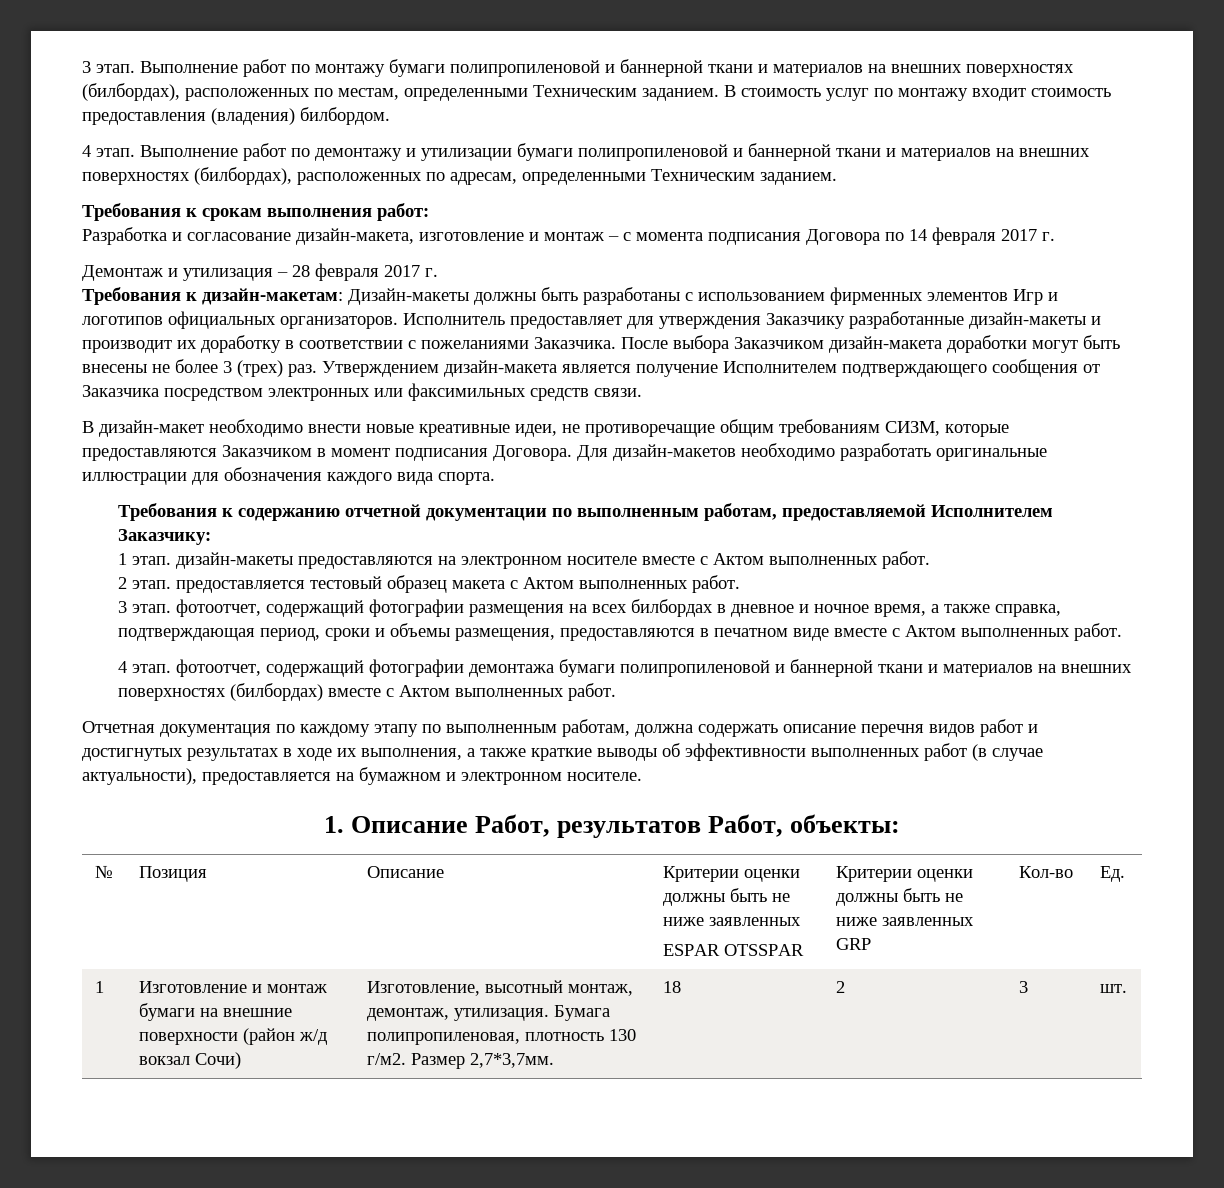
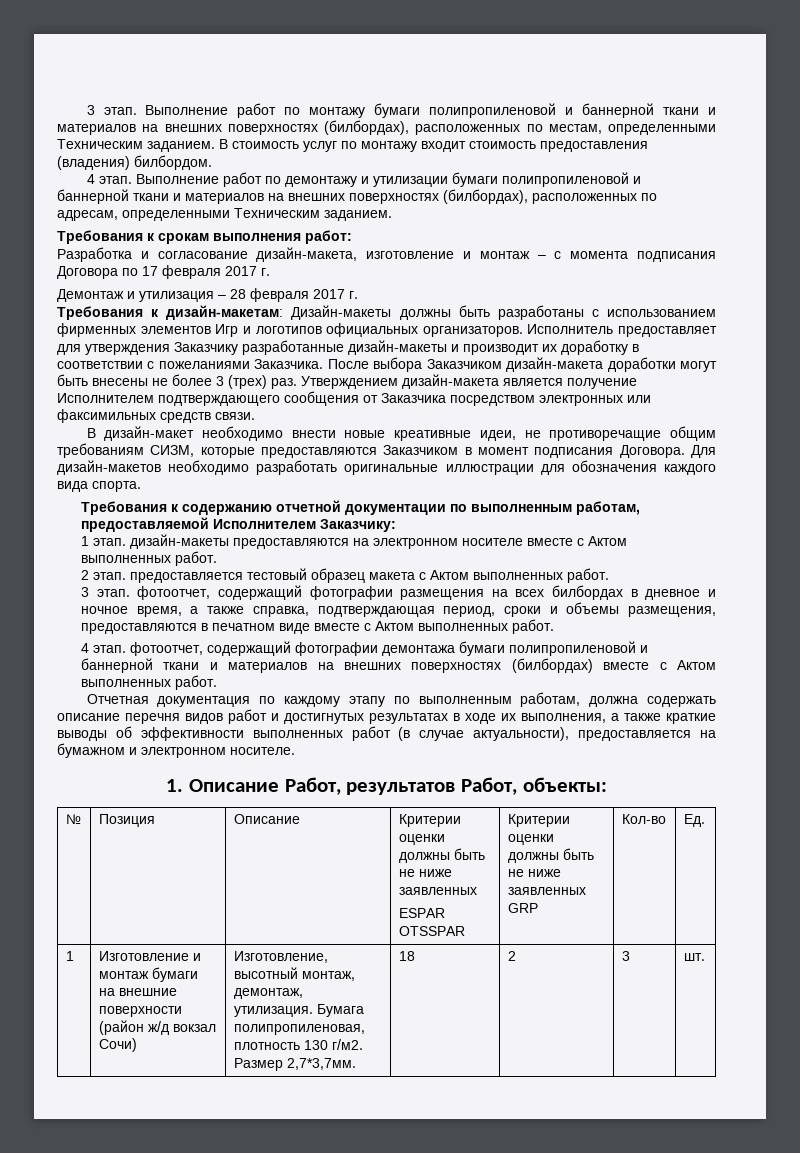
- Разработка и согласование дизайн-макета, изготовление и монтаж – с момента подписания Договора по 14 февраля 2017 г.
+ Разработка и согласование дизайн-макета, изготовление и монтаж – с момента подписания Договора по 17 февраля 2017 г.

